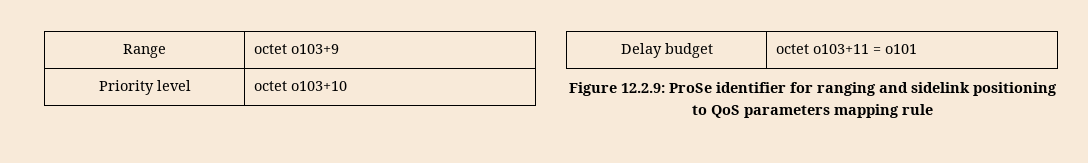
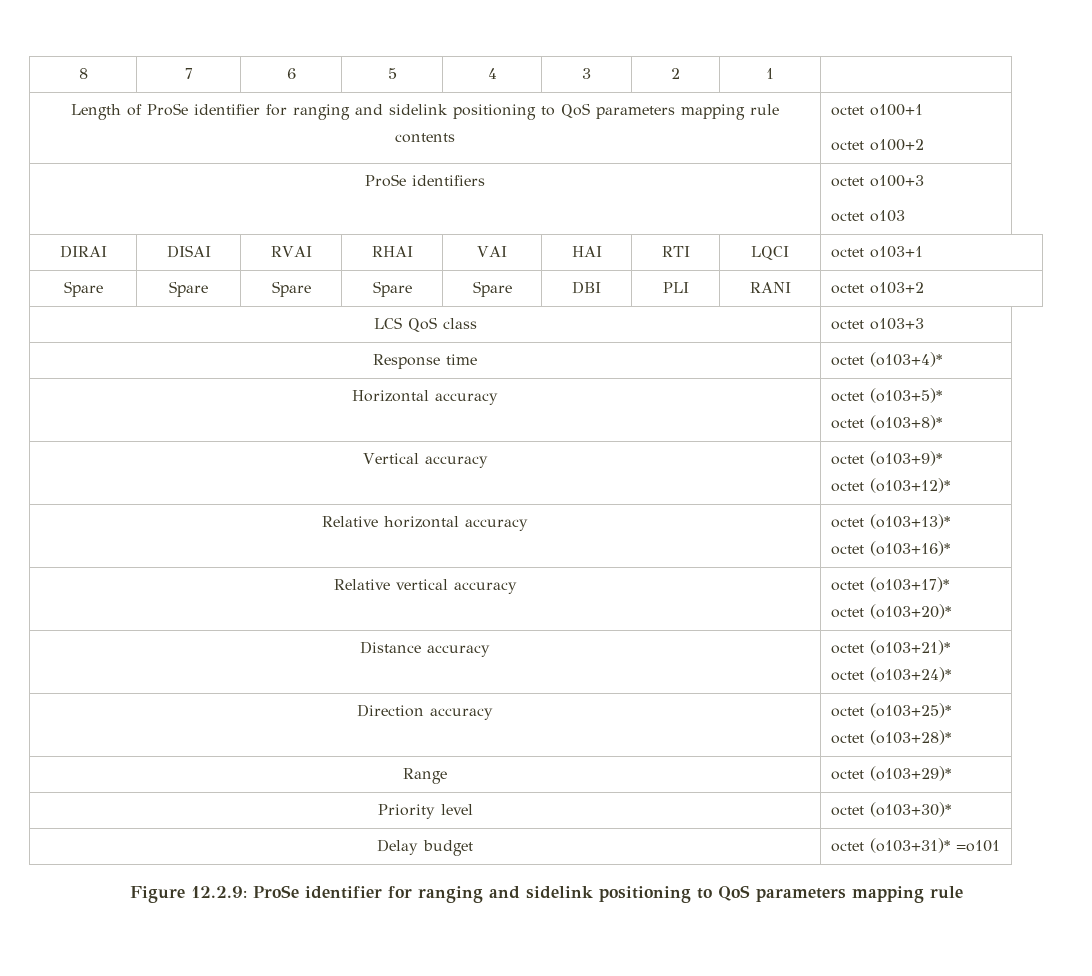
+ 8 | 7 | 6 | 5 | 4 | 3 | 2 | 1 |
+ Length of ProSe identifier for ranging and sidelink positioning to QoS parameters mapping rule contents | octet o100+1
+ octet o100+2
+ ProSe identifiers | octet o100+3
+ octet o103
+ DIRAI | DISAI | RVAI | RHAI | VAI | HAI | RTI | LQCI | octet o103+1
+ Spare | Spare | Spare | Spare | Spare | DBI | PLI | RANI | octet o103+2
+ LCS QoS class | octet o103+3
+ Response time | octet (o103+4)*
+ Horizontal accuracy | octet (o103+5)*
+ octet (o103+8)*
+ Vertical accuracy | octet (o103+9)*
+ octet (o103+12)*
+ Relative horizontal accuracy | octet (o103+13)*
+ octet (o103+16)*
+ Relative vertical accuracy | octet (o103+17)*
+ octet (o103+20)*
+ Distance accuracy | octet (o103+21)*
+ octet (o103+24)*
+ Direction accuracy | octet (o103+25)*
+ octet (o103+28)*
- Range | octet o103+9
+ Range | octet (o103+29)*
- Priority level | octet o103+10
+ Priority level | octet (o103+30)*
- Delay budget | octet o103+11 = o101
+ Delay budget | octet (o103+31)* =o101

